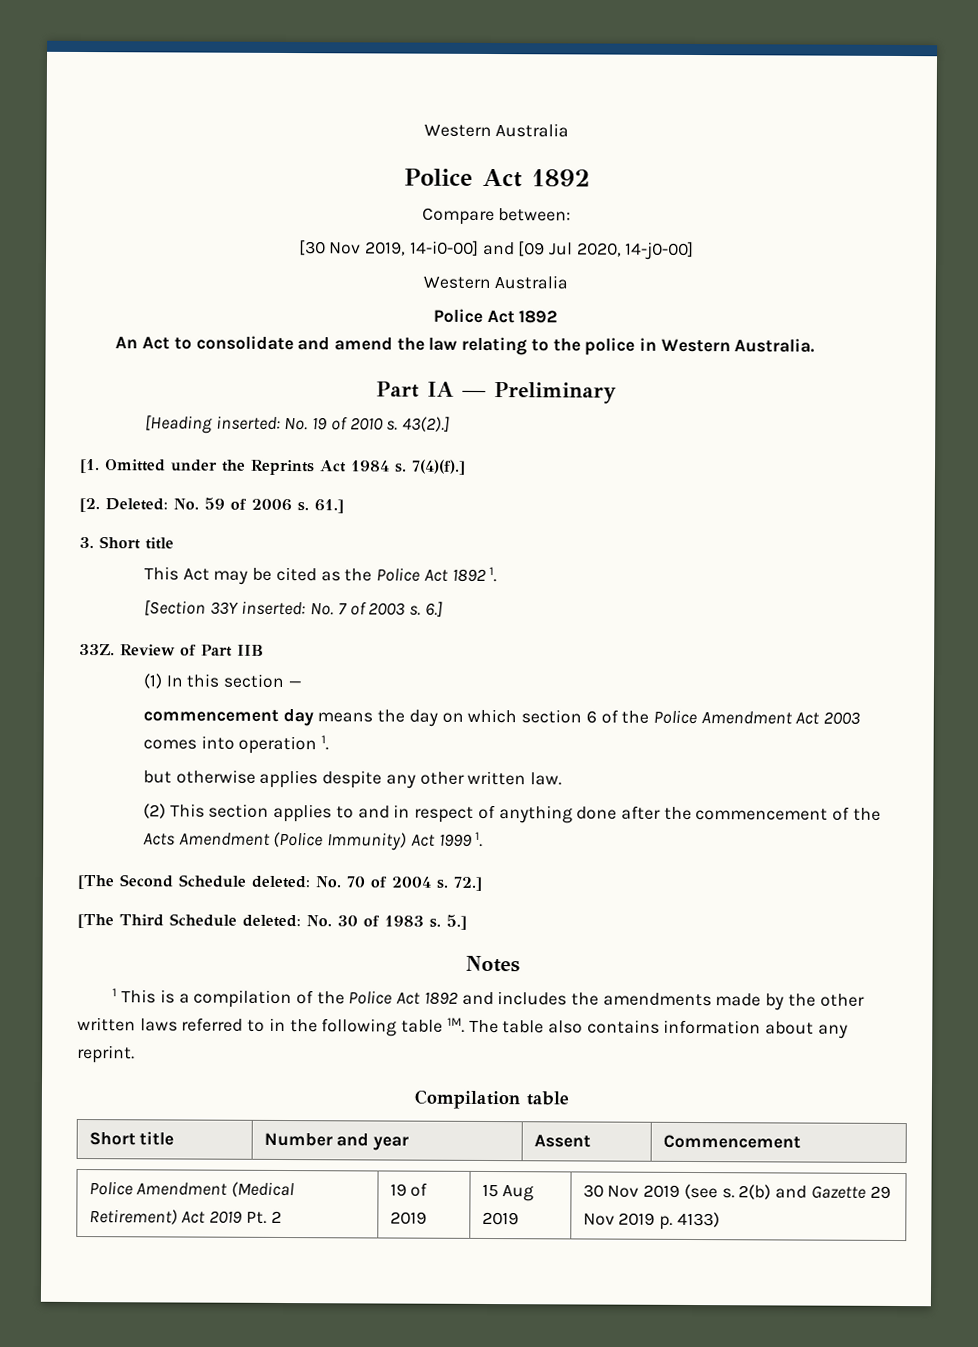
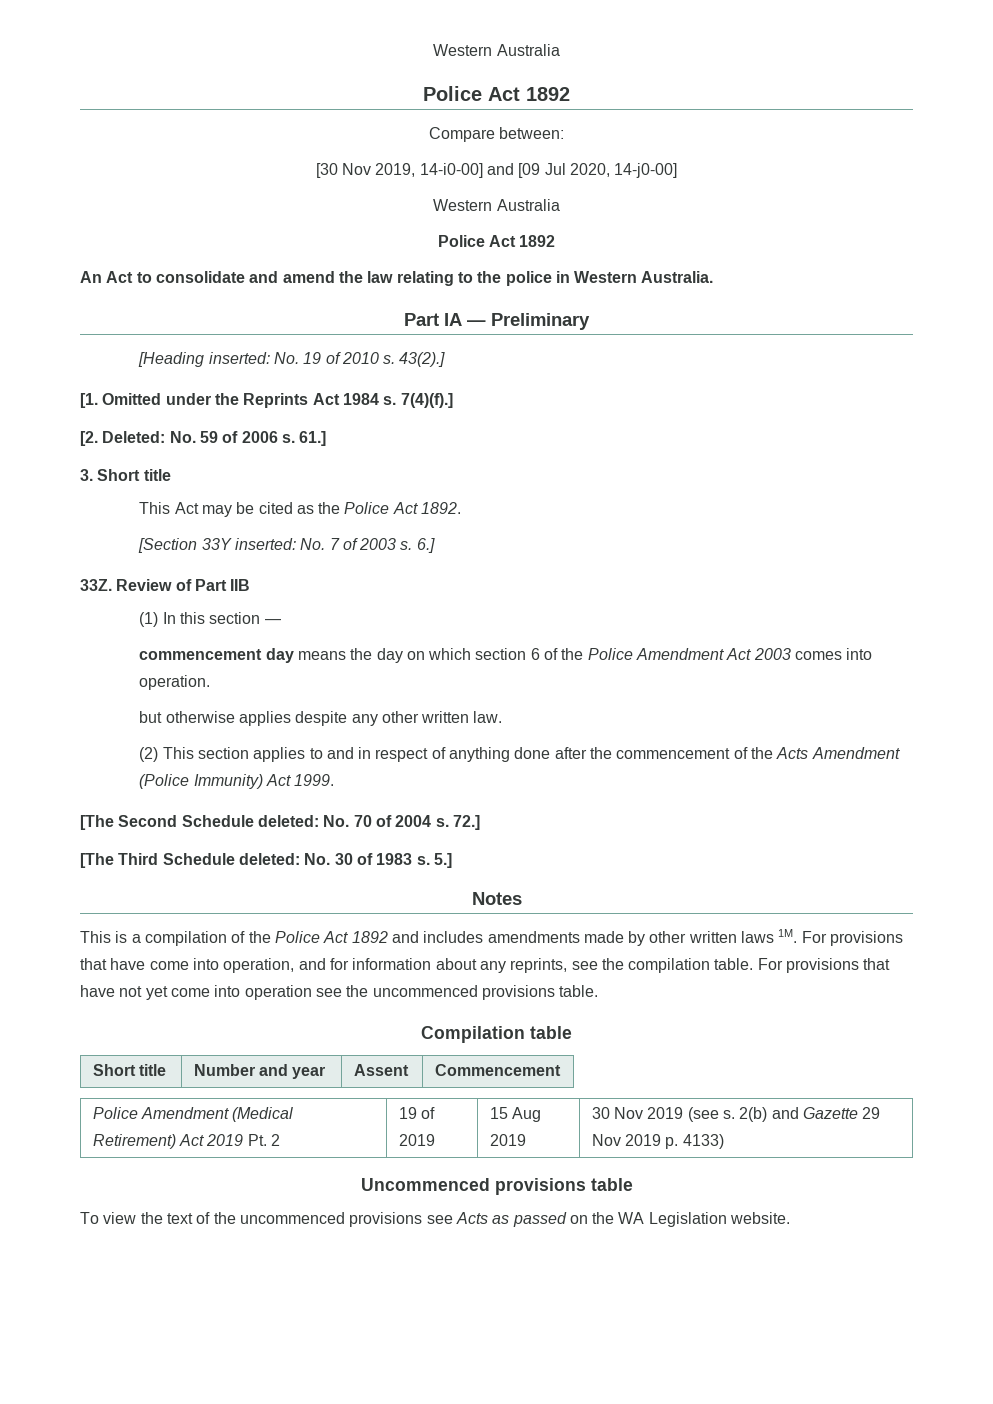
- This Act may be cited as the Police Act 1892 1.
+ This Act may be cited as the Police Act 1892.
- commencement day means the day on which section 6 of the Police Amendment Act 2003 comes into operation 1.
+ commencement day means the day on which section 6 of the Police Amendment Act 2003 comes into operation.
- (2) This section applies to and in respect of anything done after the commencement of the Acts Amendment (Police Immunity) Act 1999 1.
+ (2) This section applies to and in respect of anything done after the commencement of the Acts Amendment (Police Immunity) Act 1999.
- 1 This is a compilation of the Police Act 1892 and includes the amendments made by the other written laws referred to in the following table 1M. The table also contains information about any reprint.
+ This is a compilation of the Police Act 1892 and includes amendments made by other written laws 1M. For provisions that have come into operation, and for information about any reprints, see the compilation table. For provisions that have not yet come into operation see the uncommenced provisions table.
+ Uncommenced provisions table
+ To view the text of the uncommenced provisions see Acts as passed on the WA Legislation website.

